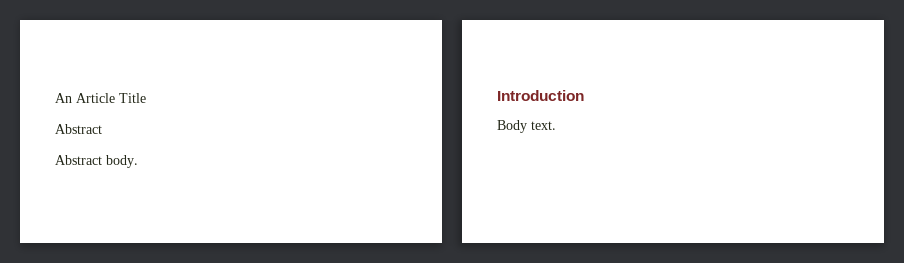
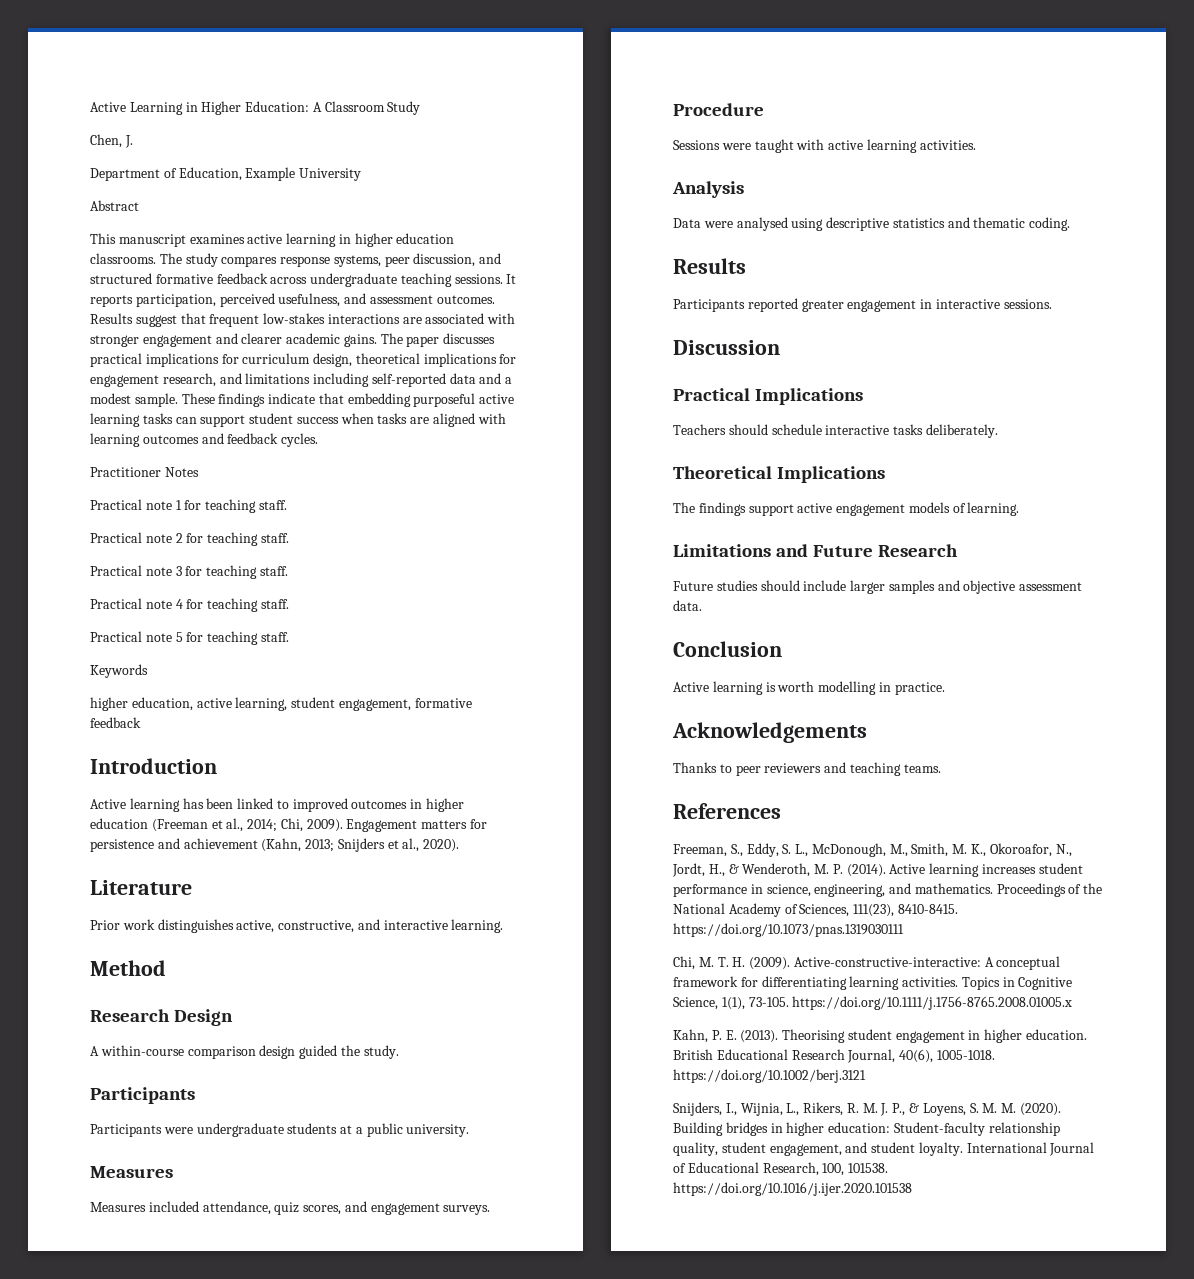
- An Article Title
+ Active Learning in Higher Education: A Classroom Study
+ Chen, J.
+ Department of Education, Example University
  Abstract
- Abstract body.
+ This manuscript examines active learning in higher education classrooms. The study compares response systems, peer discussion, and structured formative feedback across undergraduate teaching sessions. It reports participation, perceived usefulness, and assessment outcomes. Results suggest that frequent low-stakes interactions are associated with stronger engagement and clearer academic gains. The paper discusses practical implications for curriculum design, theoretical implications for engagement research, and limitations including self-reported data and a modest sample. These findings indicate that embedding purposeful active learning tasks can support student success when tasks are aligned with learning outcomes and feedback cycles.
+ Practitioner Notes
+ Practical note 1 for teaching staff.
+ Practical note 2 for teaching staff.
+ Practical note 3 for teaching staff.
+ Practical note 4 for teaching staff.
+ Practical note 5 for teaching staff.
+ Keywords
+ higher education, active learning, student engagement, formative feedback
  Introduction
- Body text.
+ Active learning has been linked to improved outcomes in higher education (Freeman et al., 2014; Chi, 2009). Engagement matters for persistence and achievement (Kahn, 2013; Snijders et al., 2020).
+ Literature
+ Prior work distinguishes active, constructive, and interactive learning.
+ Method
+ Research Design
+ A within-course comparison design guided the study.
+ Participants
+ Participants were undergraduate students at a public university.
+ Measures
+ Measures included attendance, quiz scores, and engagement surveys.
+ Procedure
+ Sessions were taught with active learning activities.
+ Analysis
+ Data were analysed using descriptive statistics and thematic coding.
+ Results
+ Participants reported greater engagement in interactive sessions.
+ Discussion
+ Practical Implications
+ Teachers should schedule interactive tasks deliberately.
+ Theoretical Implications
+ The findings support active engagement models of learning.
+ Limitations and Future Research
+ Future studies should include larger samples and objective assessment data.
+ Conclusion
+ Active learning is worth modelling in practice.
+ Acknowledgements
+ Thanks to peer reviewers and teaching teams.
+ References
+ Freeman, S., Eddy, S. L., McDonough, M., Smith, M. K., Okoroafor, N., Jordt, H., & Wenderoth, M. P. (2014). Active learning increases student performance in science, engineering, and mathematics. Proceedings of the National Academy of Sciences, 111(23), 8410-8415. https://doi.org/10.1073/pnas.1319030111
+ Chi, M. T. H. (2009). Active-constructive-interactive: A conceptual framework for differentiating learning activities. Topics in Cognitive Science, 1(1), 73-105. https://doi.org/10.1111/j.1756-8765.2008.01005.x
+ Kahn, P. E. (2013). Theorising student engagement in higher education. British Educational Research Journal, 40(6), 1005-1018. https://doi.org/10.1002/berj.3121
+ Snijders, I., Wijnia, L., Rikers, R. M. J. P., & Loyens, S. M. M. (2020). Building bridges in higher education: Student-faculty relationship quality, student engagement, and student loyalty. International Journal of Educational Research, 100, 101538. https://doi.org/10.1016/j.ijer.2020.101538

